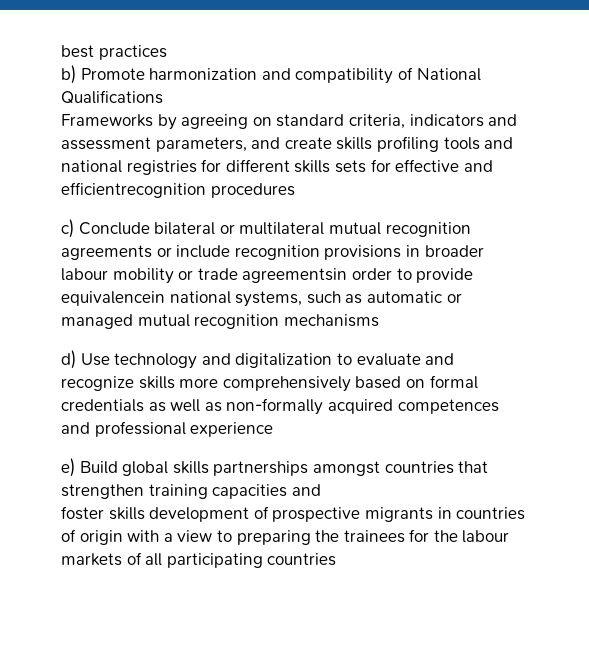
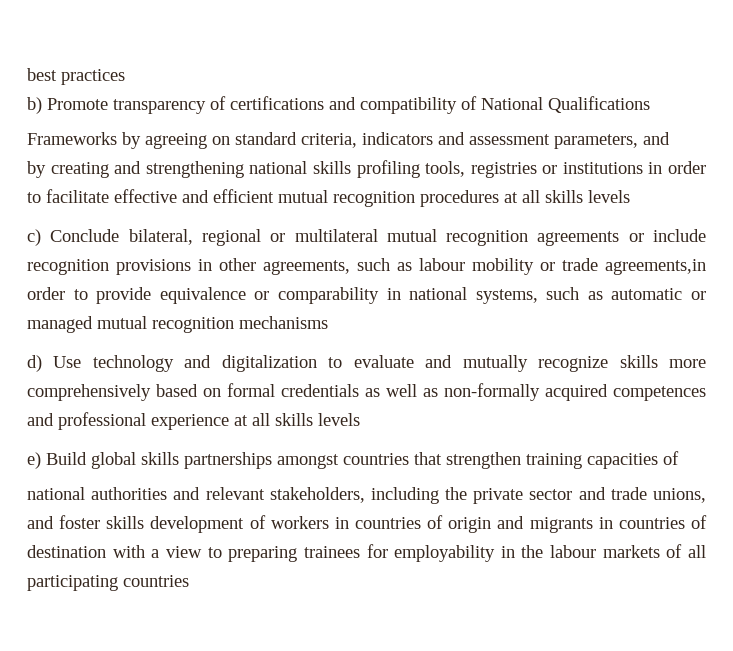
- b) Promote harmonization and compatibility of National Qualifications
+ b) Promote transparency of certifications and compatibility of National Qualifications
- Frameworks by agreeing on standard criteria, indicators and assessment parameters, and create skills profiling tools and national registries for different skills sets for effective and efficientrecognition procedures
+ Frameworks by agreeing on standard criteria, indicators and assessment parameters, and
+ by creating and strengthening national skills profiling tools, registries or institutions in order to facilitate effective and efficient mutual recognition procedures at all skills levels
- c) Conclude bilateral or multilateral mutual recognition agreements or include recognition provisions in broader labour mobility or trade agreementsin order to provide equivalencein national systems, such as automatic or managed mutual recognition mechanisms
+ c) Conclude bilateral, regional or multilateral mutual recognition agreements or include recognition provisions in other agreements, such as labour mobility or trade agreements,in order to provide equivalence or comparability in national systems, such as automatic or managed mutual recognition mechanisms
- d) Use technology and digitalization to evaluate and recognize skills more comprehensively based on formal credentials as well as non-formally acquired competences and professional experience
+ d) Use technology and digitalization to evaluate and mutually recognize skills more comprehensively based on formal credentials as well as non-formally acquired competences and professional experience at all skills levels
- e) Build global skills partnerships amongst countries that strengthen training capacities and
- foster skills development of prospective migrants in countries of origin with a view to preparing the trainees for the labour markets of all participating countries
+ e) Build global skills partnerships amongst countries that strengthen training capacities of
+ national authorities and relevant stakeholders, including the private sector and trade unions, and foster skills development of workers in countries of origin and migrants in countries of destination with a view to preparing trainees for employability in the labour markets of all participating countries

